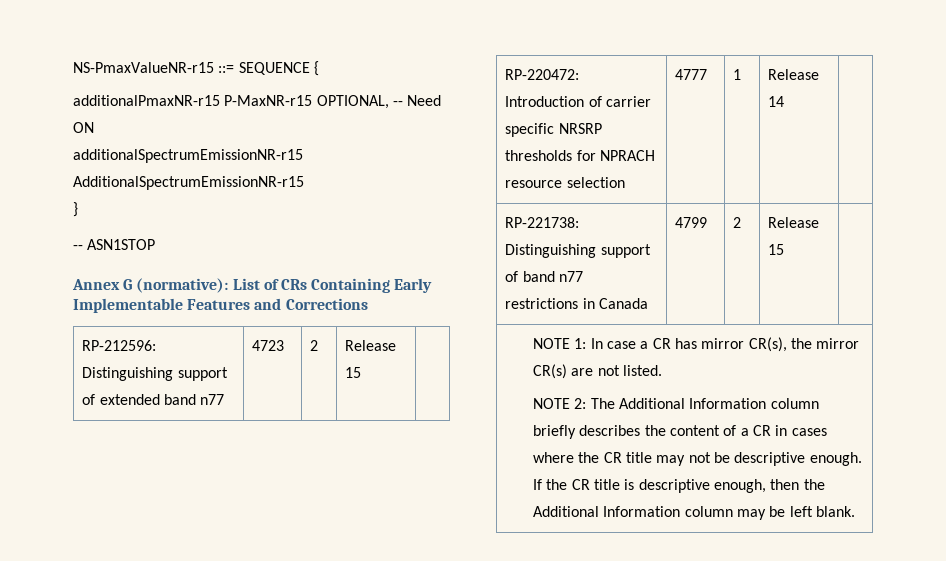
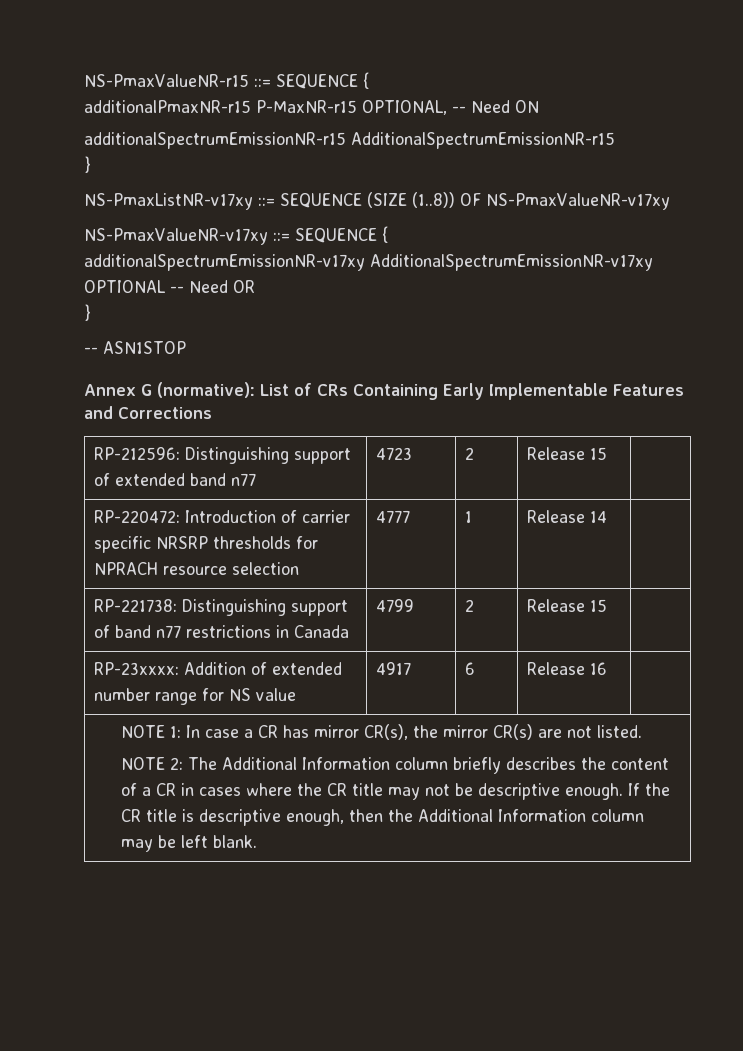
+ NS-PmaxListNR-v17xy ::= SEQUENCE (SIZE (1..8)) OF NS-PmaxValueNR-v17xy
+ NS-PmaxValueNR-v17xy ::= SEQUENCE {
+ additionalSpectrumEmissionNR-v17xy AdditionalSpectrumEmissionNR-v17xy OPTIONAL -- Need OR
+ }
+ RP-23xxxx: Addition of extended number range for NS value | 4917 | 6 | Release 16 |

